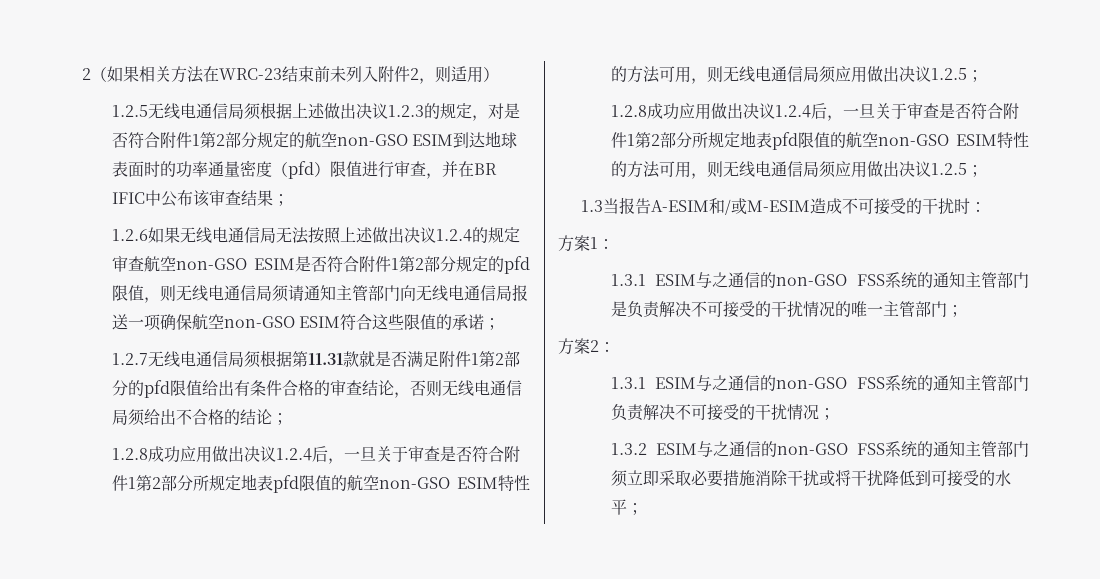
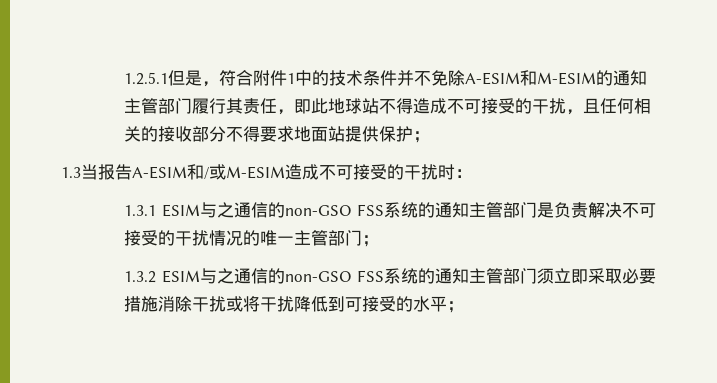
- 2（如果相关方法在WRC-23结束前未列入附件2，则适用）
- 1.2.5无线电通信局须根据上述做出决议1.2.3的规定，对是否符合附件1第2部分规定的航空non-GSO ESIM到达地球表面时的功率通量密度（pfd）限值进行审查，并在BR IFIC中公布该审查结果；
- 1.2.6如果无线电通信局无法按照上述做出决议1.2.4的规定审查航空non-GSO ESIM是否符合附件1第2部分规定的pfd限值，则无线电通信局须请通知主管部门向无线电通信局报送一项确保航空non-GSO ESIM符合这些限值的承诺；
- 1.2.7无线电通信局须根据第11.31款就是否满足附件1第2部分的pfd限值给出有条件合格的审查结论，否则无线电通信局须给出不合格的结论；
- 1.2.8成功应用做出决议1.2.4后，一旦关于审查是否符合附件1第2部分所规定地表pfd限值的航空non-GSO ESIM特性的方法可用，则无线电通信局须应用做出决议1.2.5；
- 1.2.8成功应用做出决议1.2.4后，一旦关于审查是否符合附件1第2部分所规定地表pfd限值的航空non-GSO ESIM特性的方法可用，则无线电通信局须应用做出决议1.2.5；
+ 1.2.5.1但是，符合附件1中的技术条件并不免除A-ESIM和M-ESIM的通知主管部门履行其责任，即此地球站不得造成不可接受的干扰，且任何相关的接收部分不得要求地面站提供保护；
- 方案1：
- 方案2：
- 1.3.1 ESIM与之通信的non-GSO FSS系统的通知主管部门负责解决不可接受的干扰情况；

